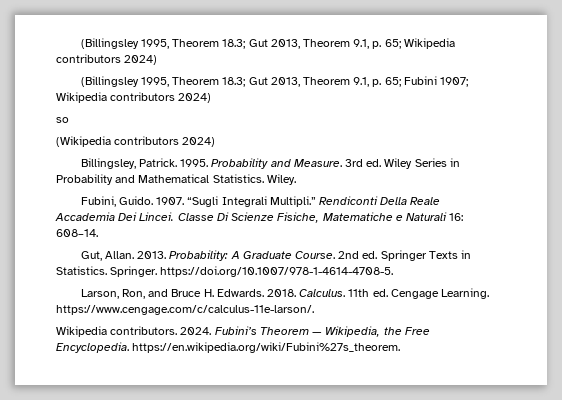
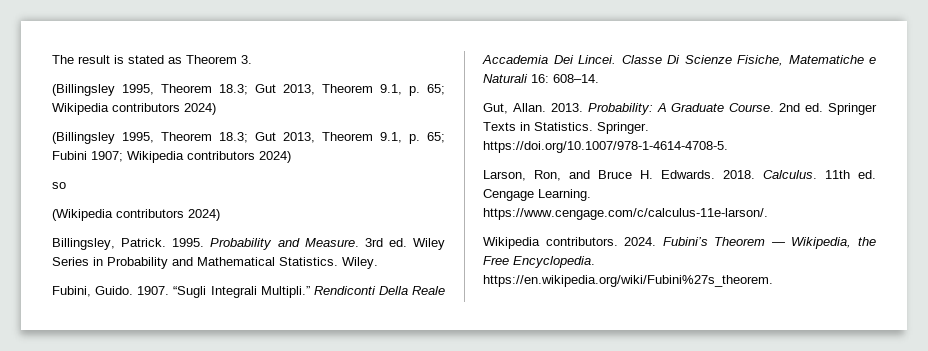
+ The result is stated as Theorem 3.

